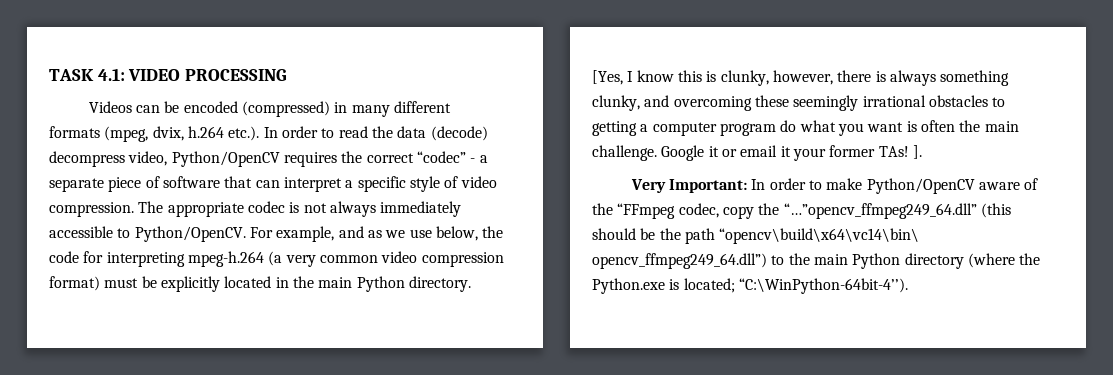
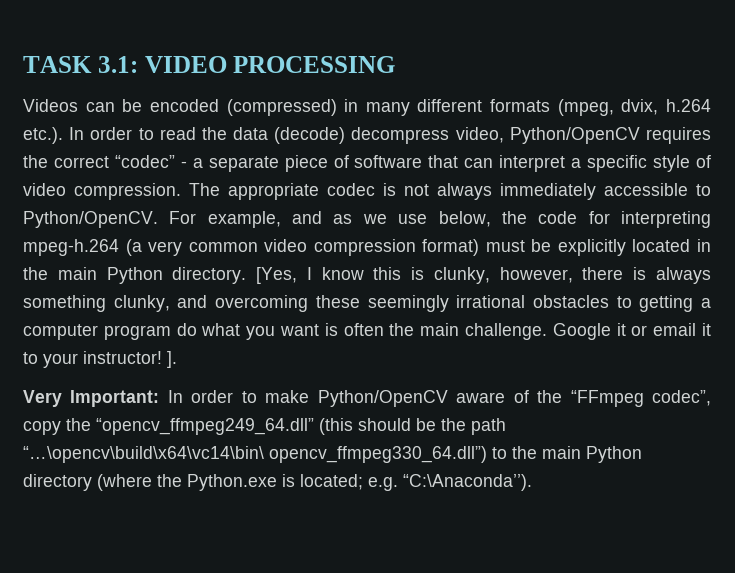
- TASK 4.1: VIDEO PROCESSING
+ TASK 3.1: VIDEO PROCESSING
- Google it or email it your former TAs! ].
+ Google it or email it to your instructor! ].
- Very Important: In order to make Python/OpenCV aware of the “FFmpeg codec, copy the “…”opencv_ffmpeg249_64.dll” (this should be the path “opencv\build\x64\vc14\bin\ opencv_ffmpeg249_64.dll”) to the main Python directory (where the Python.exe is located; “C:\WinPython-64bit-4’’).
+ Very Important: In order to make Python/OpenCV aware of the “FFmpeg codec”, copy the “opencv_ffmpeg249_64.dll” (this should be the path “…\opencv\build\x64\vc14\bin\ opencv_ffmpeg330_64.dll”) to the main Python directory (where the Python.exe is located; e.g. “C:\Anaconda’’).

